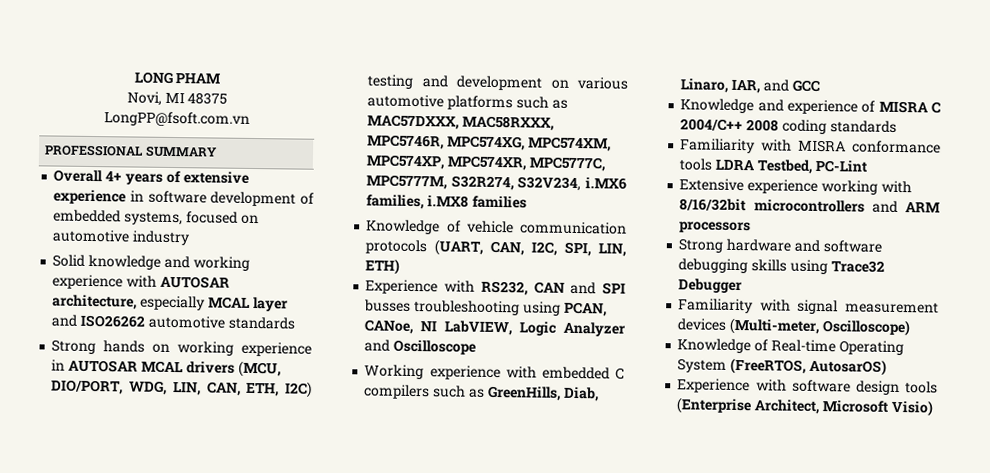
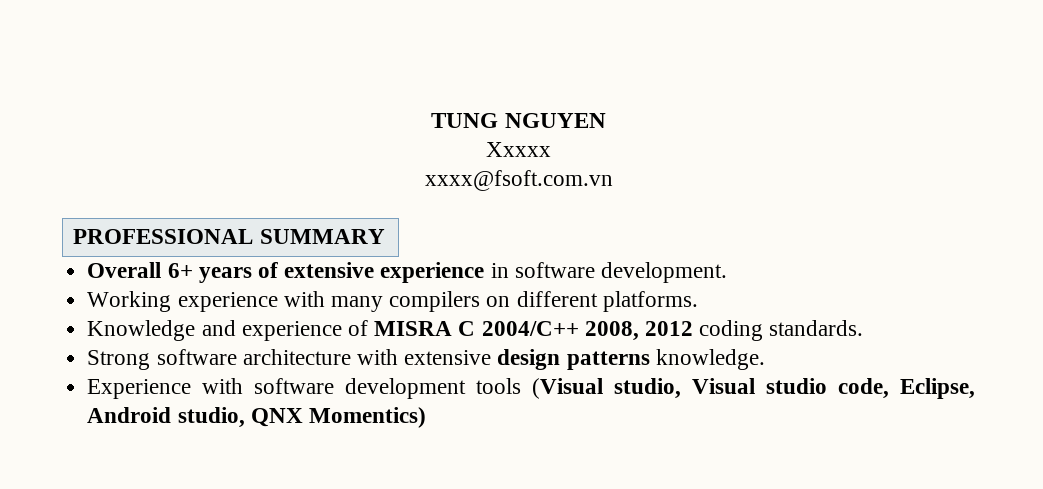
- LONG PHAM
- Novi, MI 48375
- LongPP@fsoft.com.vn
+ TUNG NGUYEN
+ Xxxxx
+ xxxx@fsoft.com.vn
- Overall 4+ years of extensive experience in software development of embedded systems, focused on automotive industry
- Solid knowledge and working experience with AUTOSAR architecture, especially MCAL layer and ISO26262 automotive standards
- Strong hands on working experience in AUTOSAR MCAL drivers (MCU, DIO/PORT, WDG, LIN, CAN, ETH, I2C) testing and development on various automotive platforms such as MAC57DXXX, MAC58RXXX, MPC5746R, MPC574XG, MPC574XM, MPC574XP, MPC574XR, MPC5777C, MPC5777M, S32R274, S32V234, i.MX6 families, i.MX8 families
- Knowledge of vehicle communication protocols (UART, CAN, I2C, SPI, LIN, ETH)
- Experience with RS232, CAN and SPI busses troubleshooting using PCAN, CANoe, NI LabVIEW, Logic Analyzer and Oscilloscope
- Working experience with embedded C compilers such as GreenHills, Diab, Linaro, IAR, and GCC
+ Overall 6+ years of extensive experience in software development.
+ Working experience with many compilers on different platforms.
- Knowledge and experience of MISRA C 2004/C++ 2008 coding standards
- Familiarity with MISRA conformance tools LDRA Testbed, PC-Lint
- Extensive experience working with 8/16/32bit microcontrollers and ARM processors
- Strong hardware and software debugging skills using Trace32 Debugger
- Familiarity with signal measurement devices (Multi-meter, Oscilloscope)
- Knowledge of Real-time Operating System (FreeRTOS, AutosarOS)
- Experience with software design tools (Enterprise Architect, Microsoft Visio)
+ Knowledge and experience of MISRA C 2004/C++ 2008, 2012 coding standards.
+ Strong software architecture with extensive design patterns knowledge.
+ Experience with software development tools (Visual studio, Visual studio code, Eclipse, Android studio, QNX Momentics)

